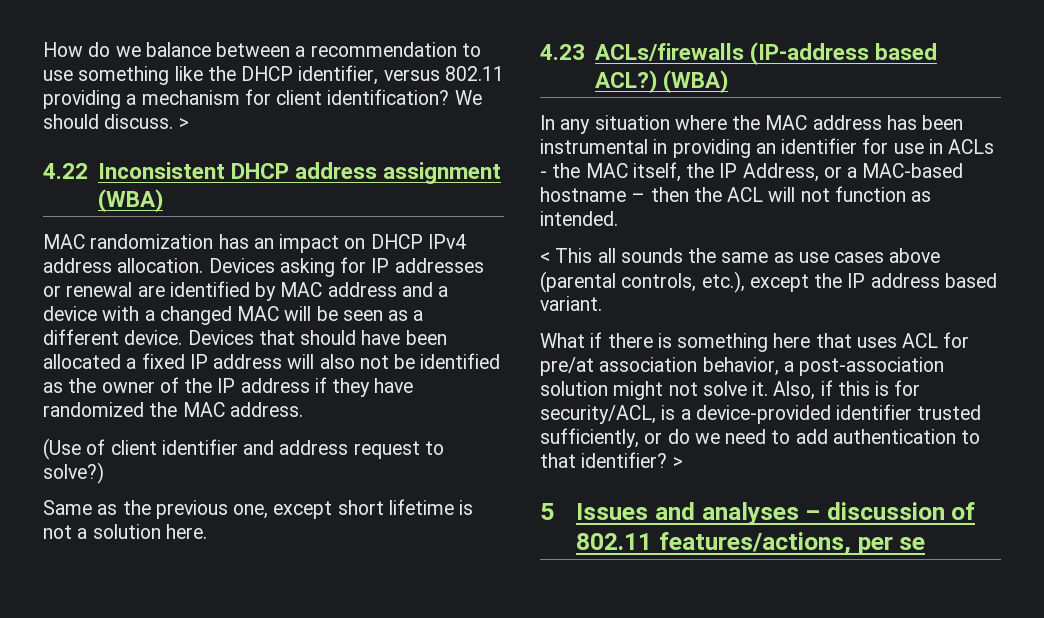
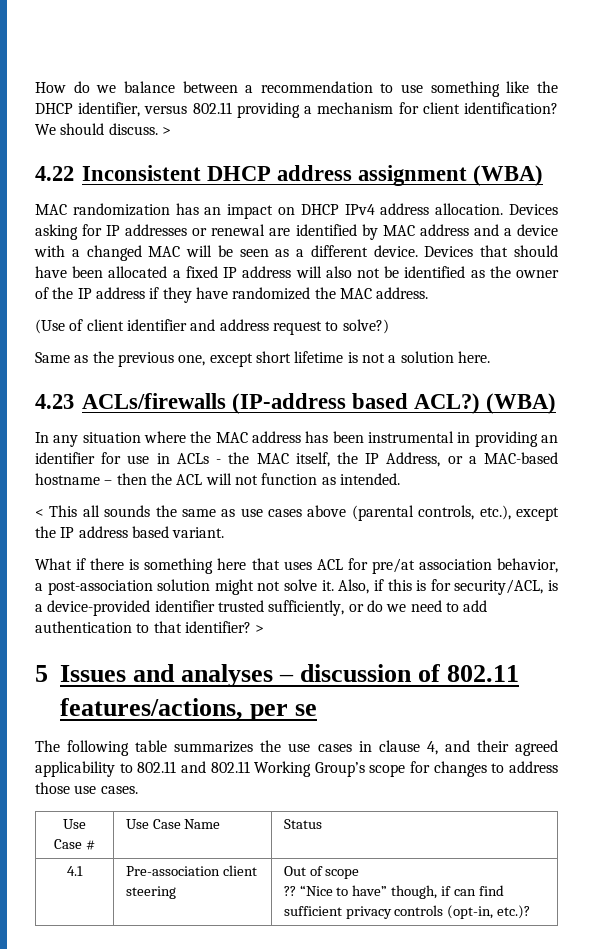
+ The following table summarizes the use cases in clause 4, and their agreed applicability to 802.11 and 802.11 Working Group’s scope for changes to address those use cases.
+ Use Case # | Use Case Name | Status
+ 4.1 | Pre-association client steering | Out of scope
+ ?? “Nice to have” though, if can find sufficient privacy controls (opt-in, etc.)?

